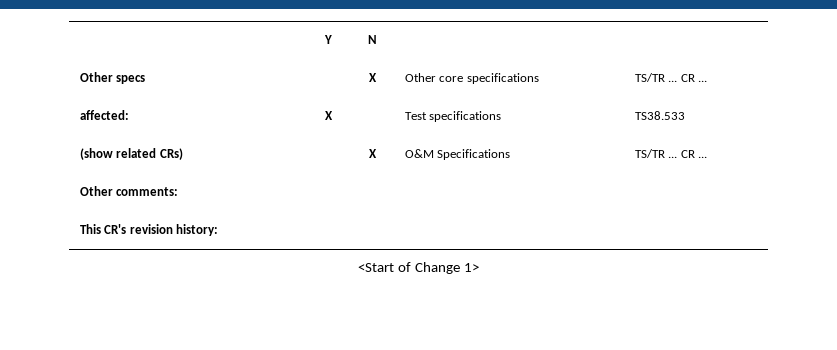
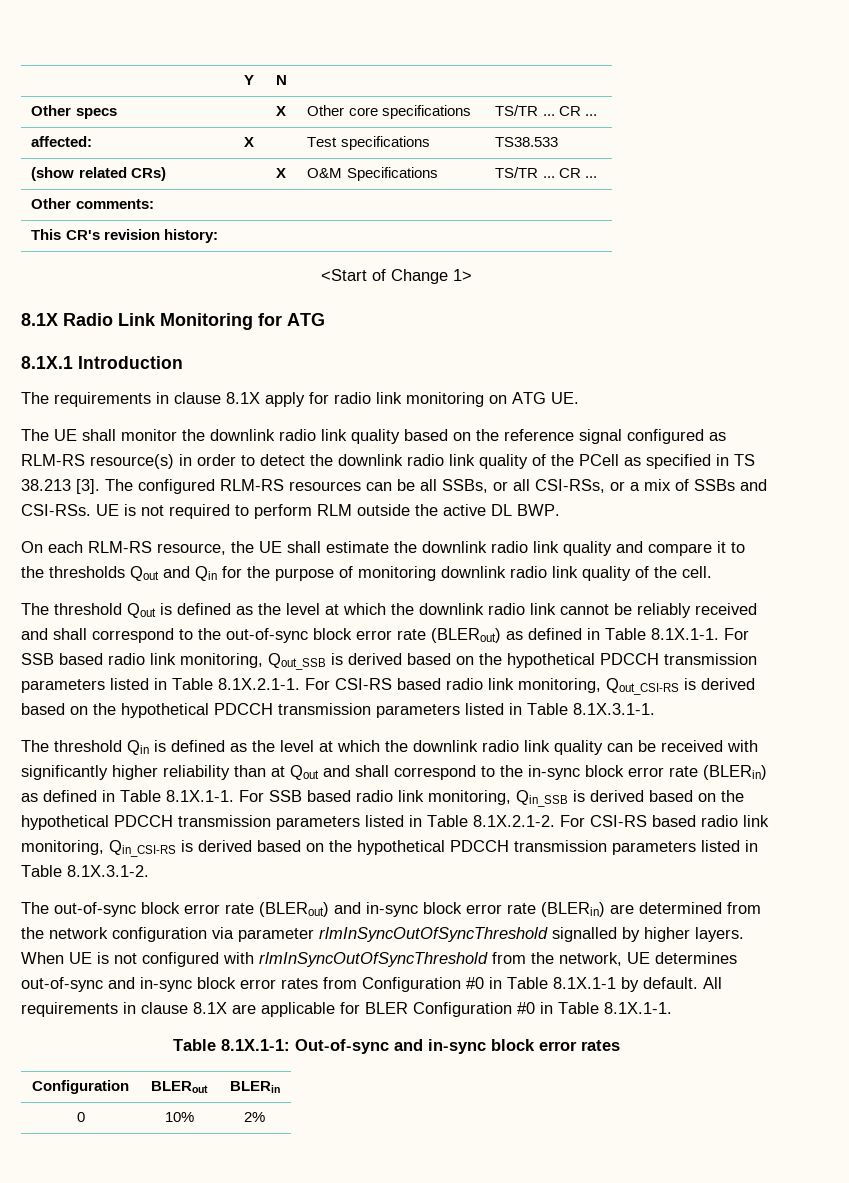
+ 8.1X Radio Link Monitoring for ATG
+ 8.1X.1 Introduction
+ The requirements in clause 8.1X apply for radio link monitoring on ATG UE.
+ The UE shall monitor the downlink radio link quality based on the reference signal configured as RLM-RS resource(s) in order to detect the downlink radio link quality of the PCell as specified in TS 38.213 [3]. The configured RLM-RS resources can be all SSBs, or all CSI-RSs, or a mix of SSBs and CSI-RSs. UE is not required to perform RLM outside the active DL BWP.
+ On each RLM-RS resource, the UE shall estimate the downlink radio link quality and compare it to the thresholds Qout and Qin for the purpose of monitoring downlink radio link quality of the cell.
+ The threshold Qout is defined as the level at which the downlink radio link cannot be reliably received and shall correspond to the out-of-sync block error rate (BLERout) as defined in Table 8.1X.1-1. For SSB based radio link monitoring, Qout_SSB is derived based on the hypothetical PDCCH transmission parameters listed in Table 8.1X.2.1-1. For CSI-RS based radio link monitoring, Qout_CSI-RS is derived based on the hypothetical PDCCH transmission parameters listed in Table 8.1X.3.1-1.
+ The threshold Qin is defined as the level at which the downlink radio link quality can be received with significantly higher reliability than at Qout and shall correspond to the in-sync block error rate (BLERin) as defined in Table 8.1X.1-1. For SSB based radio link monitoring, Qin_SSB is derived based on the hypothetical PDCCH transmission parameters listed in Table 8.1X.2.1-2. For CSI-RS based radio link monitoring, Qin_CSI-RS is derived based on the hypothetical PDCCH transmission parameters listed in Table 8.1X.3.1-2.
+ The out-of-sync block error rate (BLERout) and in-sync block error rate (BLERin) are determined from the network configuration via parameter rlmInSyncOutOfSyncThreshold signalled by higher layers. When UE is not configured with rlmInSyncOutOfSyncThreshold from the network, UE determines out-of-sync and in-sync block error rates from Configuration #0 in Table 8.1X.1-1 by default. All requirements in clause 8.1X are applicable for BLER Configuration #0 in Table 8.1X.1-1.
+ Table 8.1X.1-1: Out-of-sync and in-sync block error rates
+ Configuration | BLERout | BLERin
+ 0 | 10% | 2%

